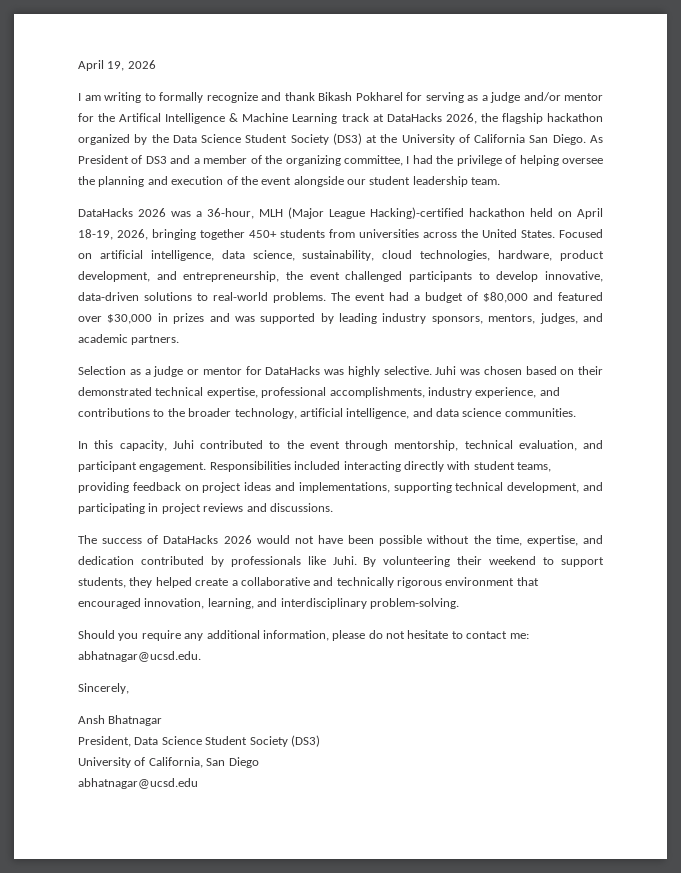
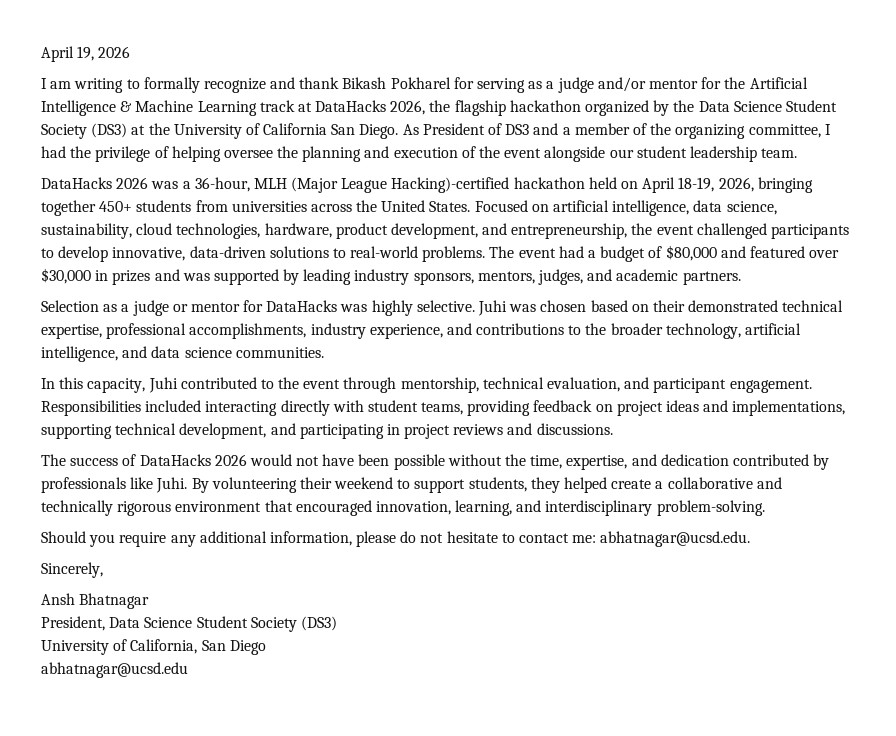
- I am writing to formally recognize and thank Bikash Pokharel for serving as a judge and/or mentor for the Artifical Intelligence & Machine Learning track at DataHacks 2026, the flagship hackathon organized by the Data Science Student Society (DS3) at the University of California San Diego.
+ I am writing to formally recognize and thank Bikash Pokharel for serving as a judge and/or mentor for the Artificial Intelligence & Machine Learning track at DataHacks 2026, the flagship hackathon organized by the Data Science Student Society (DS3) at the University of California San Diego.

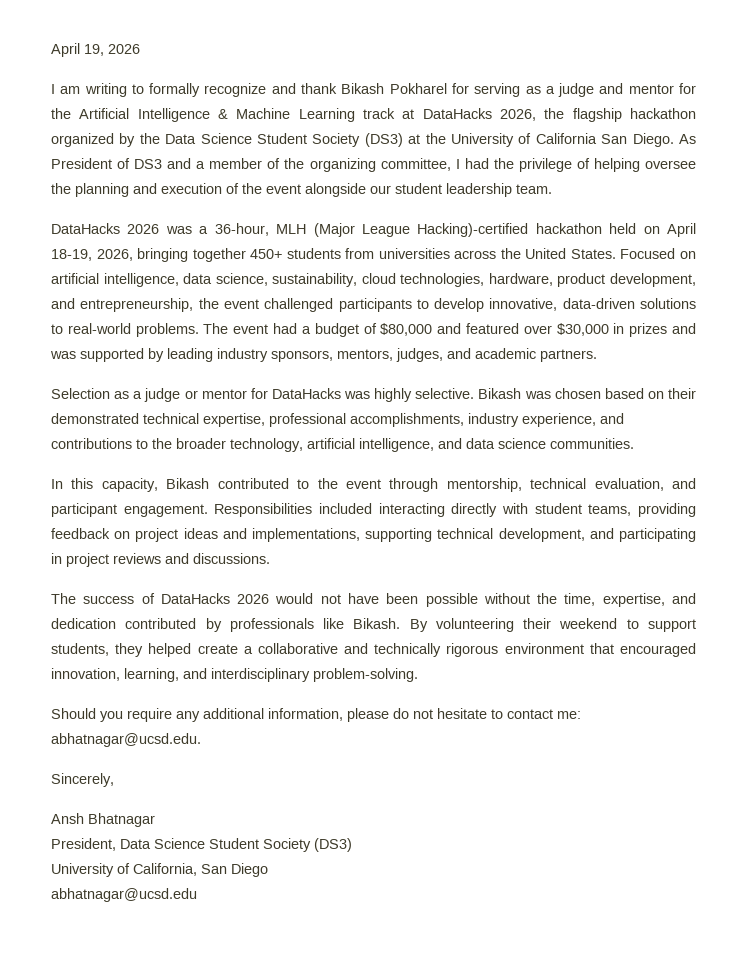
- I am writing to formally recognize and thank Bikash Pokharel for serving as a judge and/or mentor for the Artificial Intelligence & Machine Learning track at DataHacks 2026, the flagship hackathon organized by the Data Science Student Society (DS3) at the University of California San Diego.
+ I am writing to formally recognize and thank Bikash Pokharel for serving as a judge and mentor for the Artificial Intelligence & Machine Learning track at DataHacks 2026, the flagship hackathon organized by the Data Science Student Society (DS3) at the University of California San Diego.
- Juhi was chosen based on their demonstrated technical expertise, professional accomplishments, industry experience, and contributions to the broader technology, artificial intelligence, and data science communities.
+ Bikash was chosen based on their demonstrated technical expertise, professional accomplishments, industry experience, and contributions to the broader technology, artificial intelligence, and data science communities.
- In this capacity, Juhi contributed to the event through mentorship, technical evaluation, and participant engagement.
+ In this capacity, Bikash contributed to the event through mentorship, technical evaluation, and participant engagement.
- The success of DataHacks 2026 would not have been possible without the time, expertise, and dedication contributed by professionals like Juhi.
+ The success of DataHacks 2026 would not have been possible without the time, expertise, and dedication contributed by professionals like Bikash.

